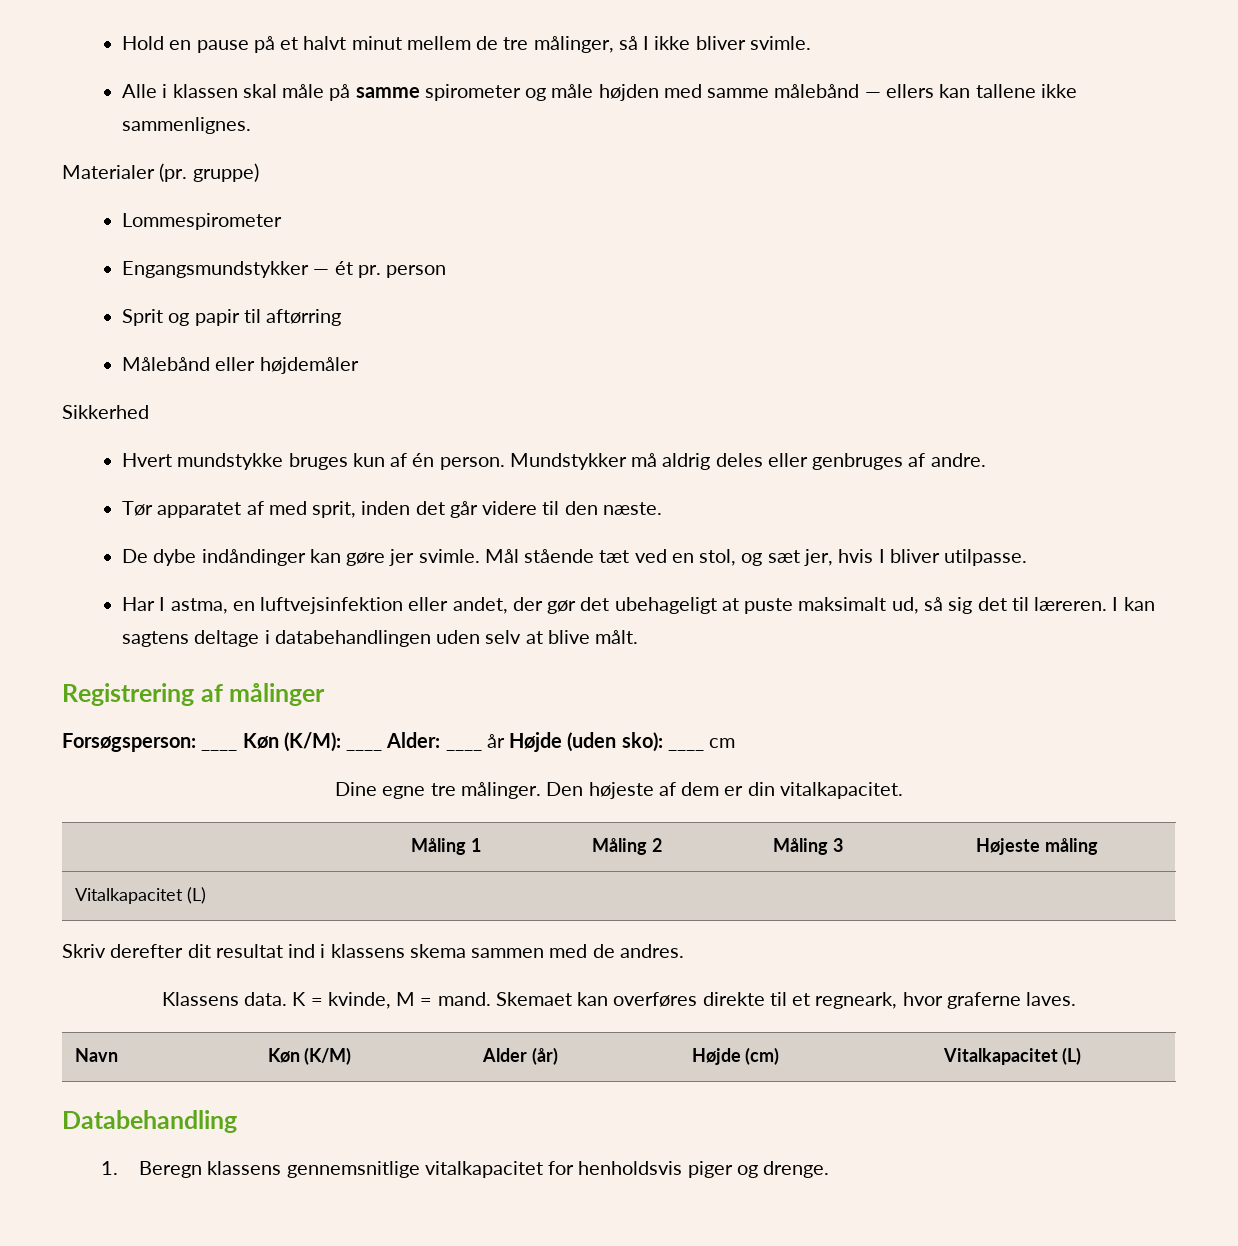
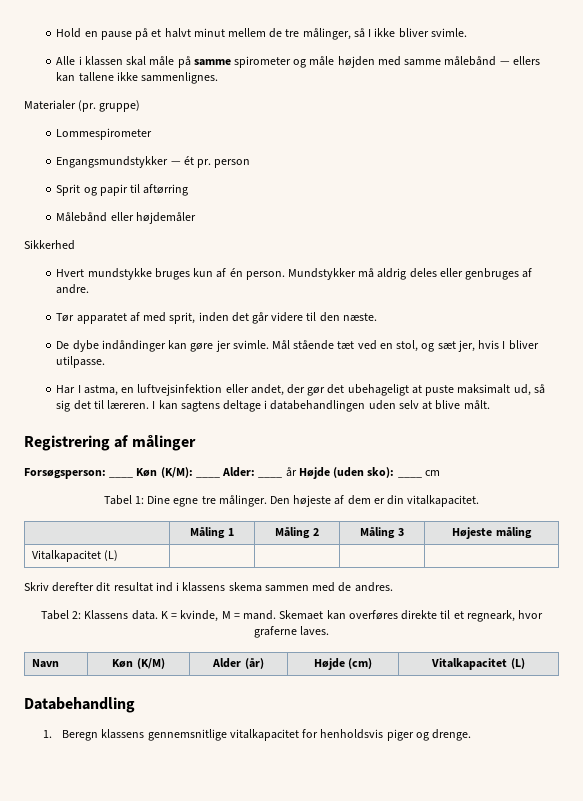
- Dine egne tre målinger.
+ Tabel 1: Dine egne tre målinger.
- Klassens data.
+ Tabel 2: Klassens data.

